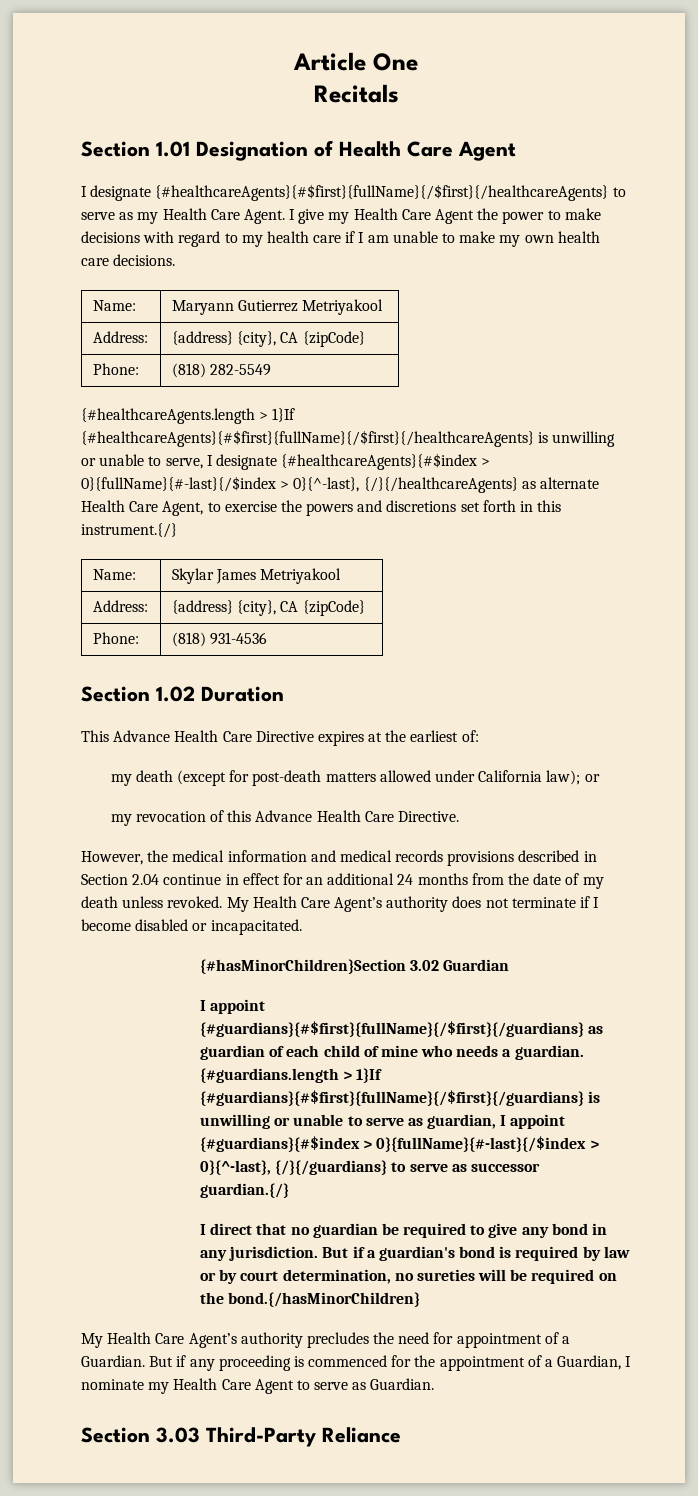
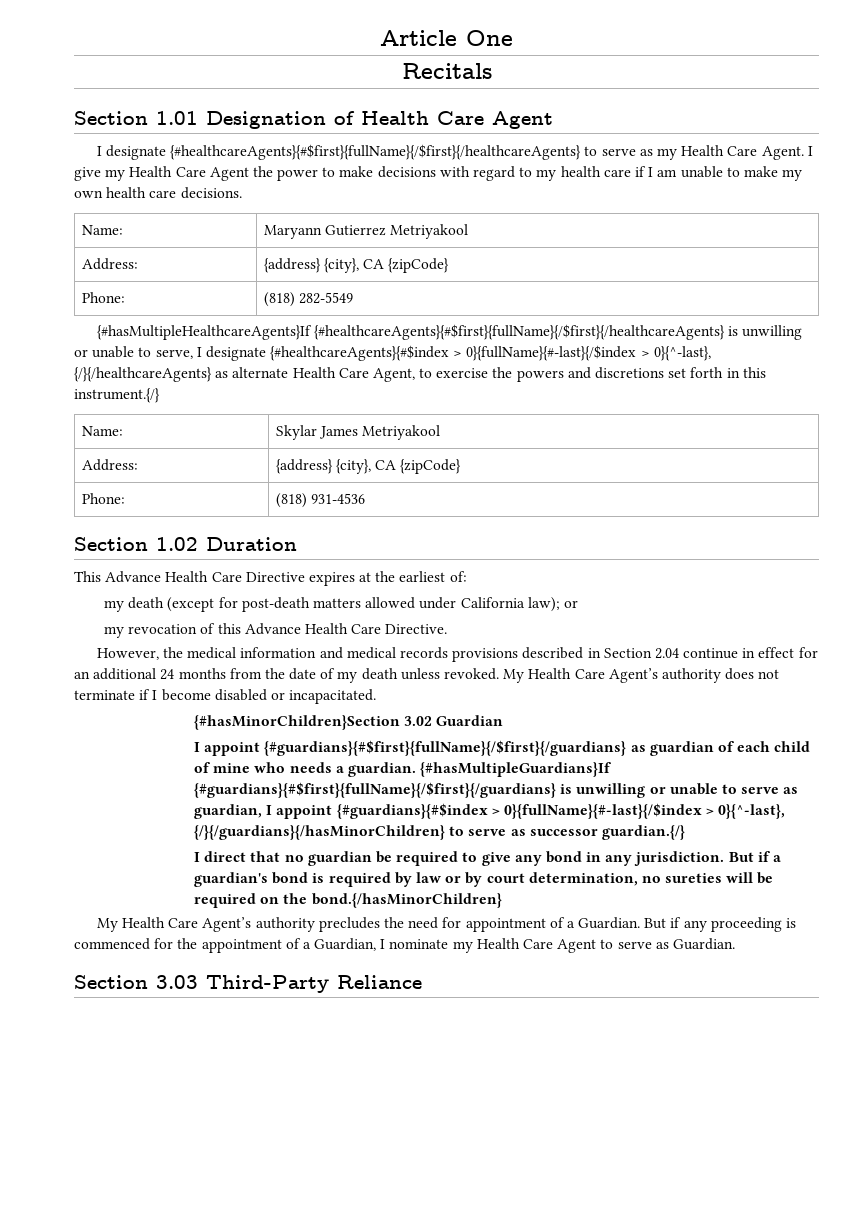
- {#healthcareAgents.length > 1}If {#healthcareAgents}{#$first}{fullName}{/$first}{/healthcareAgents} is unwilling or unable to serve, I designate {#healthcareAgents}{#$index > 0}{fullName}{#-last}{/$index > 0}{^-last}, {/}{/healthcareAgents} as alternate Health Care Agent, to exercise the powers and discretions set forth in this instrument.{/}
+ {#hasMultipleHealthcareAgents}If {#healthcareAgents}{#$first}{fullName}{/$first}{/healthcareAgents} is unwilling or unable to serve, I designate {#healthcareAgents}{#$index > 0}{fullName}{#-last}{/$index > 0}{^-last}, {/}{/healthcareAgents} as alternate Health Care Agent, to exercise the powers and discretions set forth in this instrument.{/}
- {#guardians.length > 1}If {#guardians}{#$first}{fullName}{/$first}{/guardians} is unwilling or unable to serve as guardian, I appoint {#guardians}{#$index > 0}{fullName}{#-last}{/$index > 0}{^-last}, {/}{/guardians} to serve as successor guardian.{/}
+ {#hasMultipleGuardians}If {#guardians}{#$first}{fullName}{/$first}{/guardians} is unwilling or unable to serve as guardian, I appoint {#guardians}{#$index > 0}{fullName}{#-last}{/$index > 0}{^-last}, {/}{/guardians}{/hasMinorChildren} to serve as successor guardian.{/}

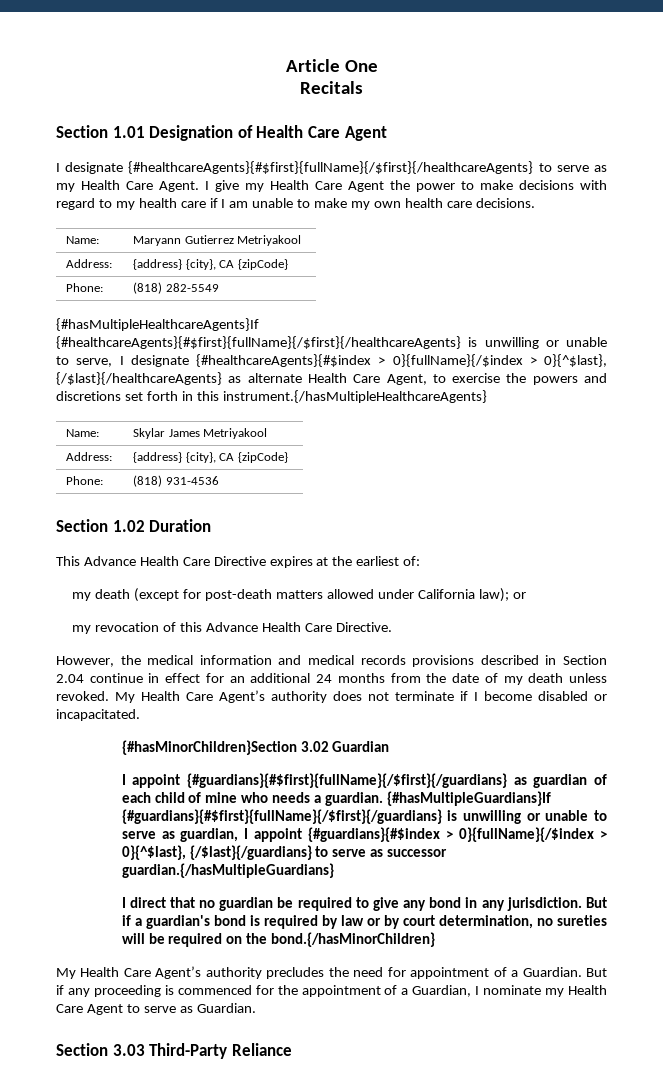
- {#hasMultipleHealthcareAgents}If {#healthcareAgents}{#$first}{fullName}{/$first}{/healthcareAgents} is unwilling or unable to serve, I designate {#healthcareAgents}{#$index > 0}{fullName}{#-last}{/$index > 0}{^-last}, {/}{/healthcareAgents} as alternate Health Care Agent, to exercise the powers and discretions set forth in this instrument.{/}
+ {#hasMultipleHealthcareAgents}If {#healthcareAgents}{#$first}{fullName}{/$first}{/healthcareAgents} is unwilling or unable to serve, I designate {#healthcareAgents}{#$index > 0}{fullName}{/$index > 0}{^$last}, {/$last}{/healthcareAgents} as alternate Health Care Agent, to exercise the powers and discretions set forth in this instrument.{/hasMultipleHealthcareAgents}
- {#hasMultipleGuardians}If {#guardians}{#$first}{fullName}{/$first}{/guardians} is unwilling or unable to serve as guardian, I appoint {#guardians}{#$index > 0}{fullName}{#-last}{/$index > 0}{^-last}, {/}{/guardians}{/hasMinorChildren} to serve as successor guardian.{/}
+ {#hasMultipleGuardians}If {#guardians}{#$first}{fullName}{/$first}{/guardians} is unwilling or unable to serve as guardian, I appoint {#guardians}{#$index > 0}{fullName}{/$index > 0}{^$last}, {/$last}{/guardians} to serve as successor guardian.{/hasMultipleGuardians}

